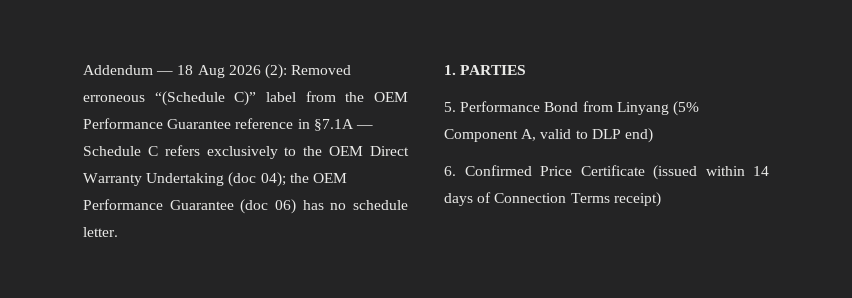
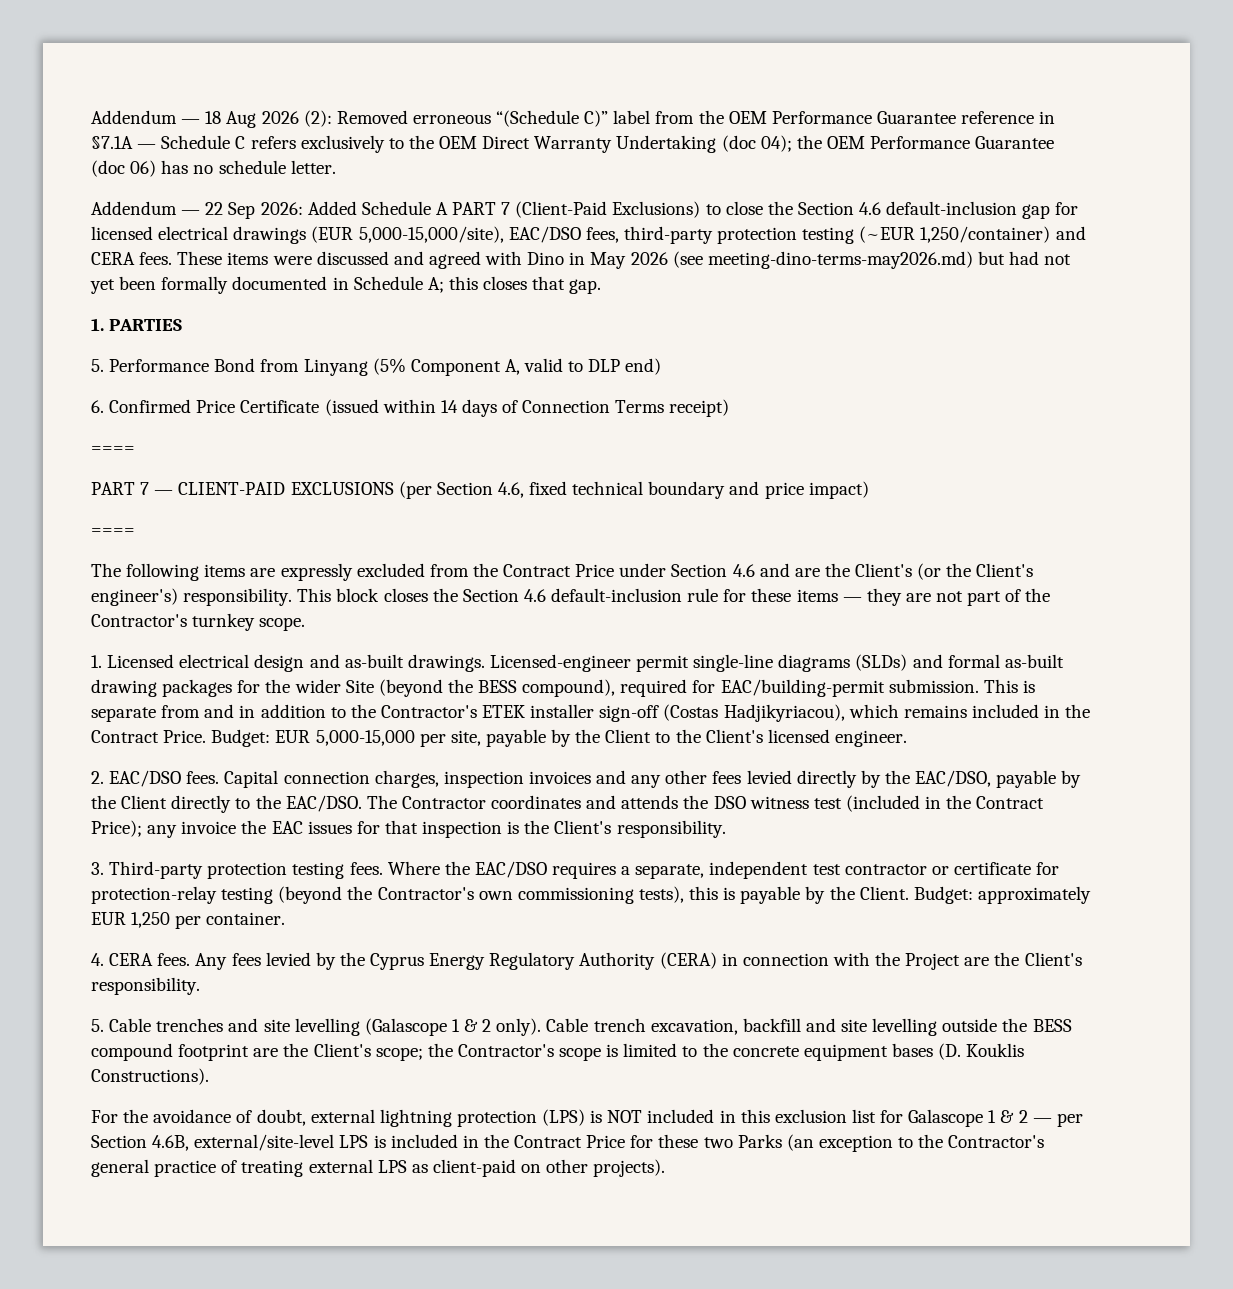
+ Addendum — 22 Sep 2026: Added Schedule A PART 7 (Client-Paid Exclusions) to close the Section 4.6 default-inclusion gap for licensed electrical drawings (EUR 5,000-15,000/site), EAC/DSO fees, third-party protection testing (~EUR 1,250/container) and CERA fees. These items were discussed and agreed with Dino in May 2026 (see meeting-dino-terms-may2026.md) but had not yet been formally documented in Schedule A; this closes that gap.
  6. Confirmed Price Certificate (issued within 14 days of Connection Terms receipt)
+ ====
+ PART 7 — CLIENT-PAID EXCLUSIONS (per Section 4.6, fixed technical boundary and price impact)
+ ====
+ The following items are expressly excluded from the Contract Price under Section 4.6 and are the Client's (or the Client's engineer's) responsibility. This block closes the Section 4.6 default-inclusion rule for these items — they are not part of the Contractor's turnkey scope.
+ 1. Licensed electrical design and as-built drawings. Licensed-engineer permit single-line diagrams (SLDs) and formal as-built drawing packages for the wider Site (beyond the BESS compound), required for EAC/building-permit submission. This is separate from and in addition to the Contractor's ETEK installer sign-off (Costas Hadjikyriacou), which remains included in the Contract Price. Budget: EUR 5,000-15,000 per site, payable by the Client to the Client's licensed engineer.
+ 2. EAC/DSO fees. Capital connection charges, inspection invoices and any other fees levied directly by the EAC/DSO, payable by the Client directly to the EAC/DSO. The Contractor coordinates and attends the DSO witness test (included in the Contract Price); any invoice the EAC issues for that inspection is the Client's responsibility.
+ 3. Third-party protection testing fees. Where the EAC/DSO requires a separate, independent test contractor or certificate for protection-relay testing (beyond the Contractor's own commissioning tests), this is payable by the Client. Budget: approximately EUR 1,250 per container.
+ 4. CERA fees. Any fees levied by the Cyprus Energy Regulatory Authority (CERA) in connection with the Project are the Client's responsibility.
+ 5. Cable trenches and site levelling (Galascope 1 & 2 only). Cable trench excavation, backfill and site levelling outside the BESS compound footprint are the Client's scope; the Contractor's scope is limited to the concrete equipment bases (D. Kouklis Constructions).
+ For the avoidance of doubt, external lightning protection (LPS) is NOT included in this exclusion list for Galascope 1 & 2 — per Section 4.6B, external/site-level LPS is included in the Contract Price for these two Parks (an exception to the Contractor's general practice of treating external LPS as client-paid on other projects).

